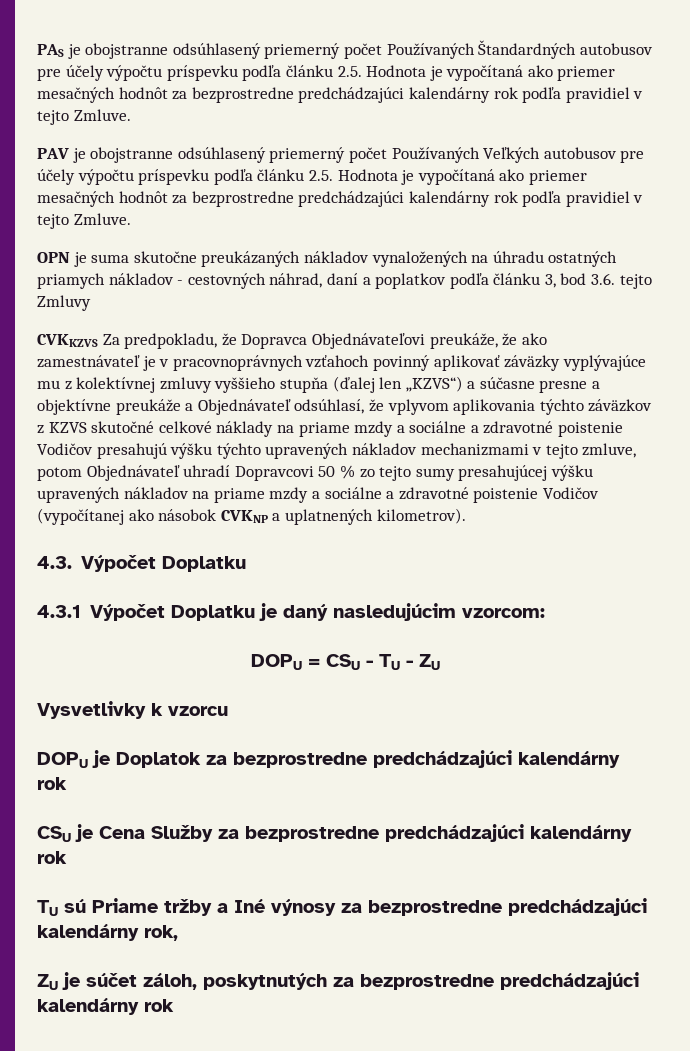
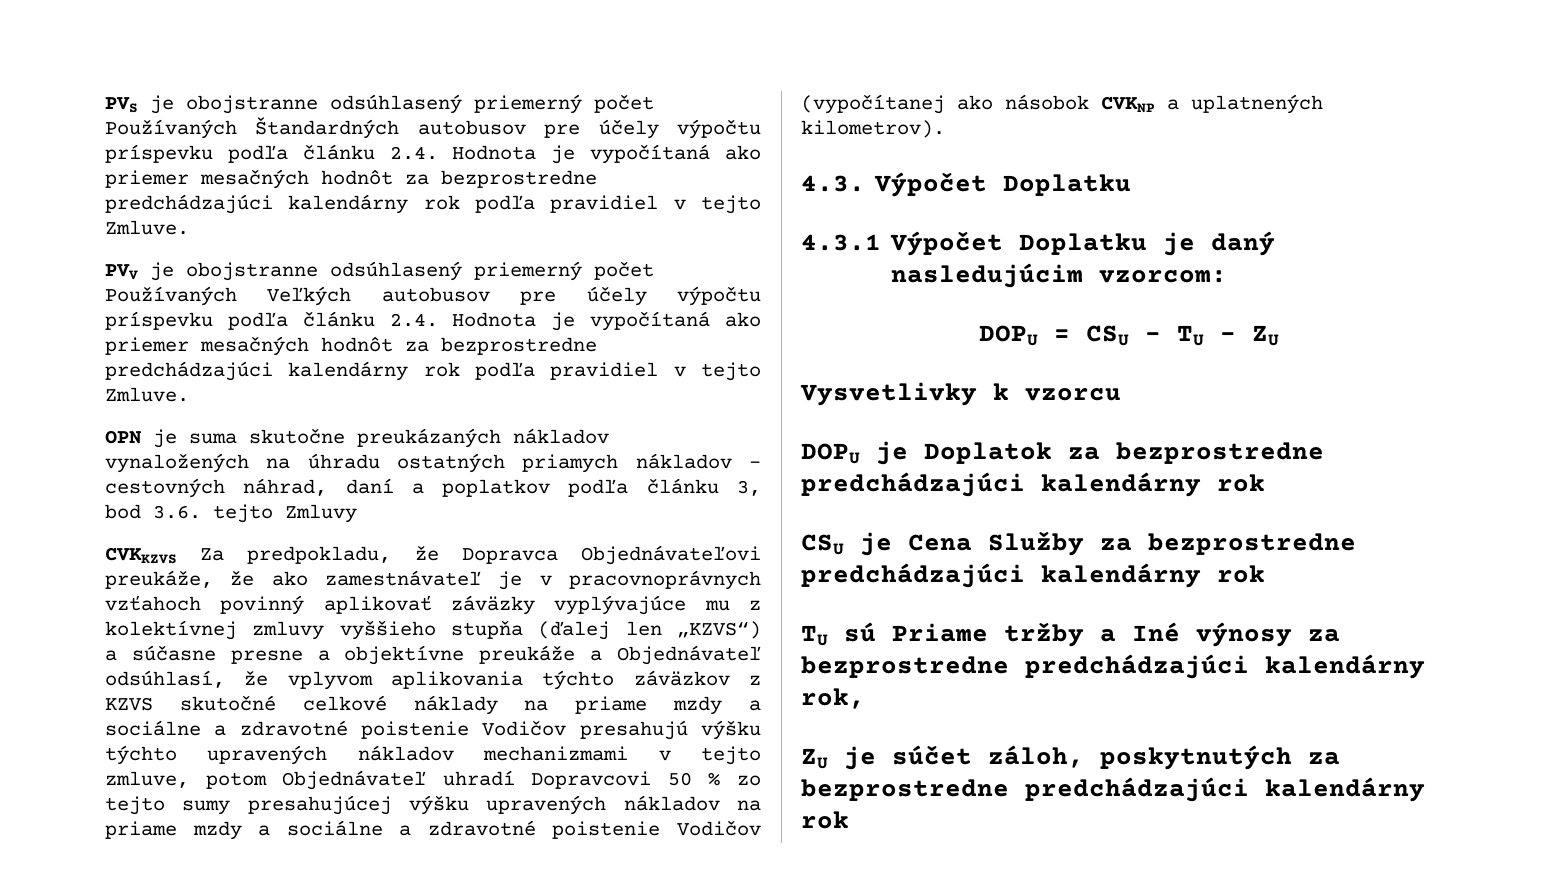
- PAS je obojstranne odsúhlasený priemerný počet Používaných Štandardných autobusov pre účely výpočtu príspevku podľa článku 2.5. Hodnota je vypočítaná ako priemer mesačných hodnôt za bezprostredne predchádzajúci kalendárny rok podľa pravidiel v tejto Zmluve.
+ PVS je obojstranne odsúhlasený priemerný počet Používaných Štandardných autobusov pre účely výpočtu príspevku podľa článku 2.4. Hodnota je vypočítaná ako priemer mesačných hodnôt za bezprostredne predchádzajúci kalendárny rok podľa pravidiel v tejto Zmluve.
- PAV je obojstranne odsúhlasený priemerný počet Používaných Veľkých autobusov pre účely výpočtu príspevku podľa článku 2.5. Hodnota je vypočítaná ako priemer mesačných hodnôt za bezprostredne predchádzajúci kalendárny rok podľa pravidiel v tejto Zmluve.
+ PVV je obojstranne odsúhlasený priemerný počet Používaných Veľkých autobusov pre účely výpočtu príspevku podľa článku 2.4. Hodnota je vypočítaná ako priemer mesačných hodnôt za bezprostredne predchádzajúci kalendárny rok podľa pravidiel v tejto Zmluve.

